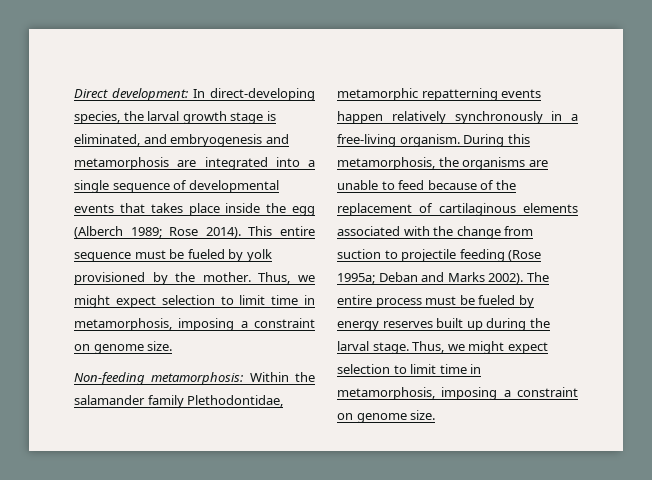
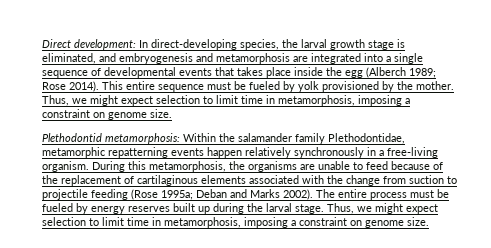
- Non-feeding metamorphosis: Within the salamander family Plethodontidae, metamorphic repatterning events happen relatively synchronously in a free-living organism.
+ Plethodontid metamorphosis: Within the salamander family Plethodontidae, metamorphic repatterning events happen relatively synchronously in a free-living organism.

